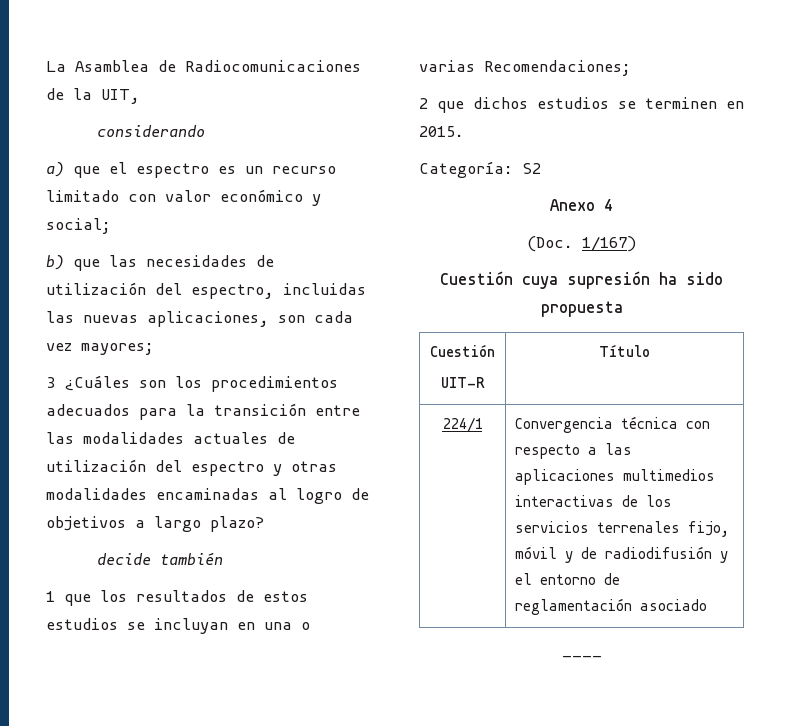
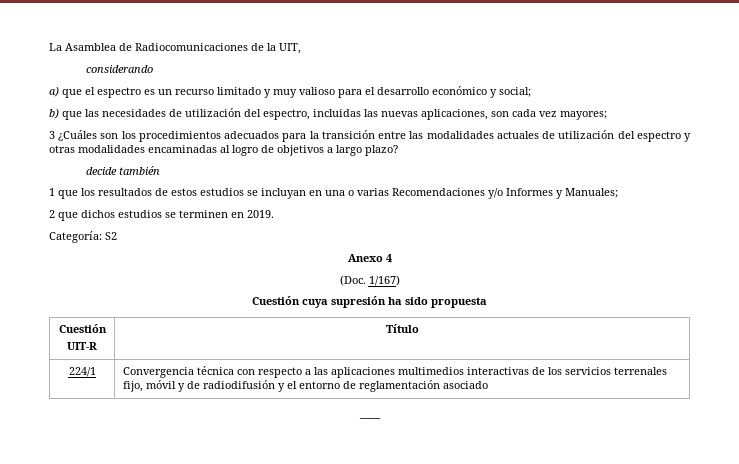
- a) que el espectro es un recurso limitado con valor económico y social;
+ a) que el espectro es un recurso limitado y muy valioso para el desarrollo económico y social;
- 1 que los resultados de estos estudios se incluyan en una o varias Recomendaciones;
+ 1 que los resultados de estos estudios se incluyan en una o varias Recomendaciones y/o Informes y Manuales;
- 2 que dichos estudios se terminen en 2015.
+ 2 que dichos estudios se terminen en 2019.

